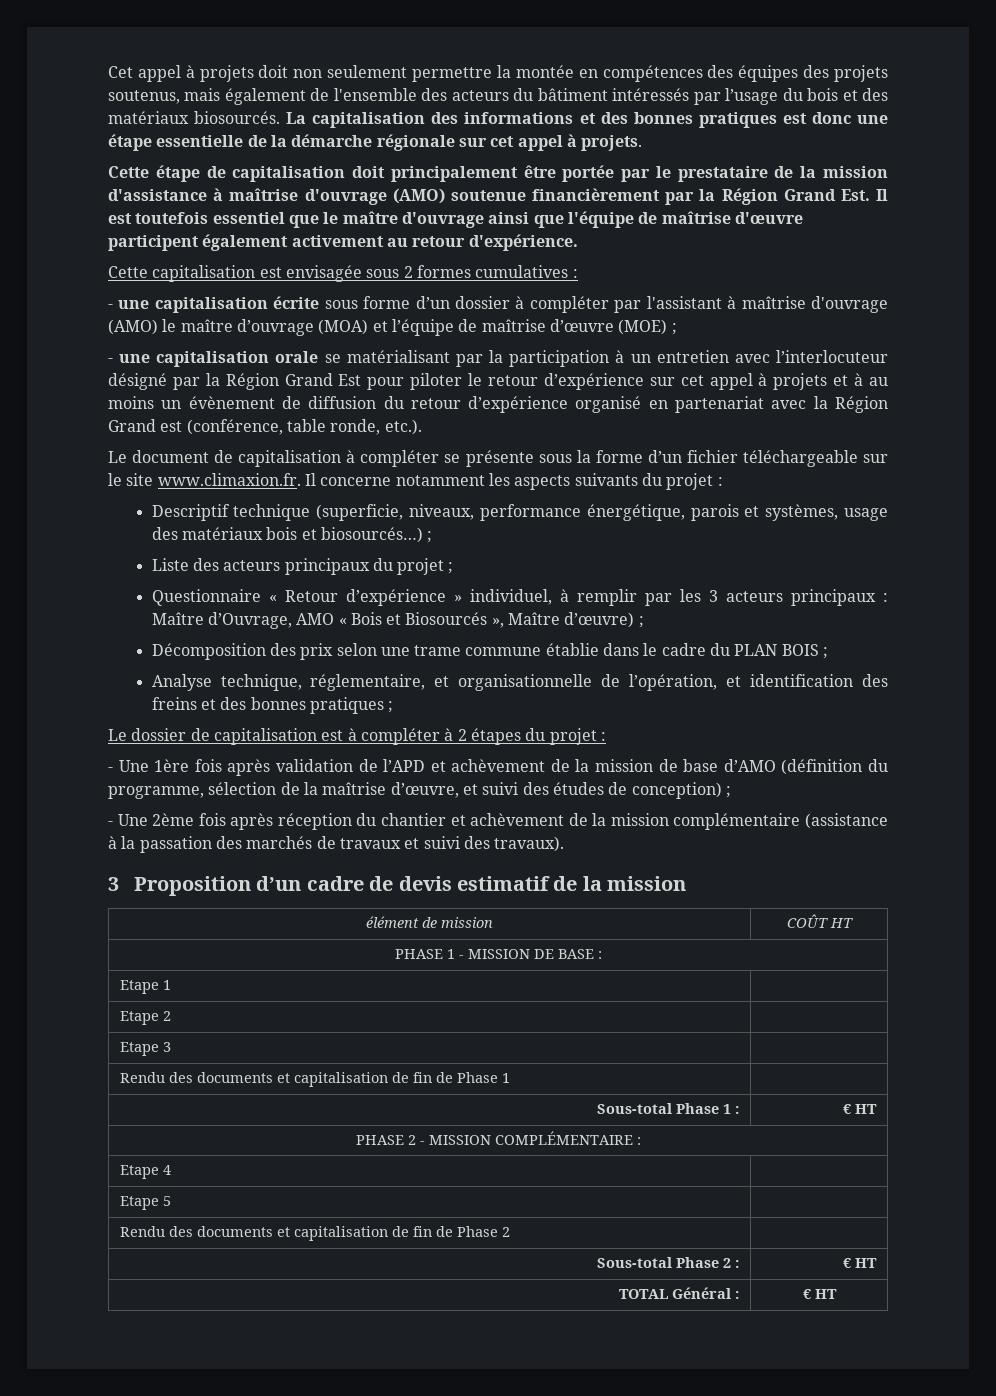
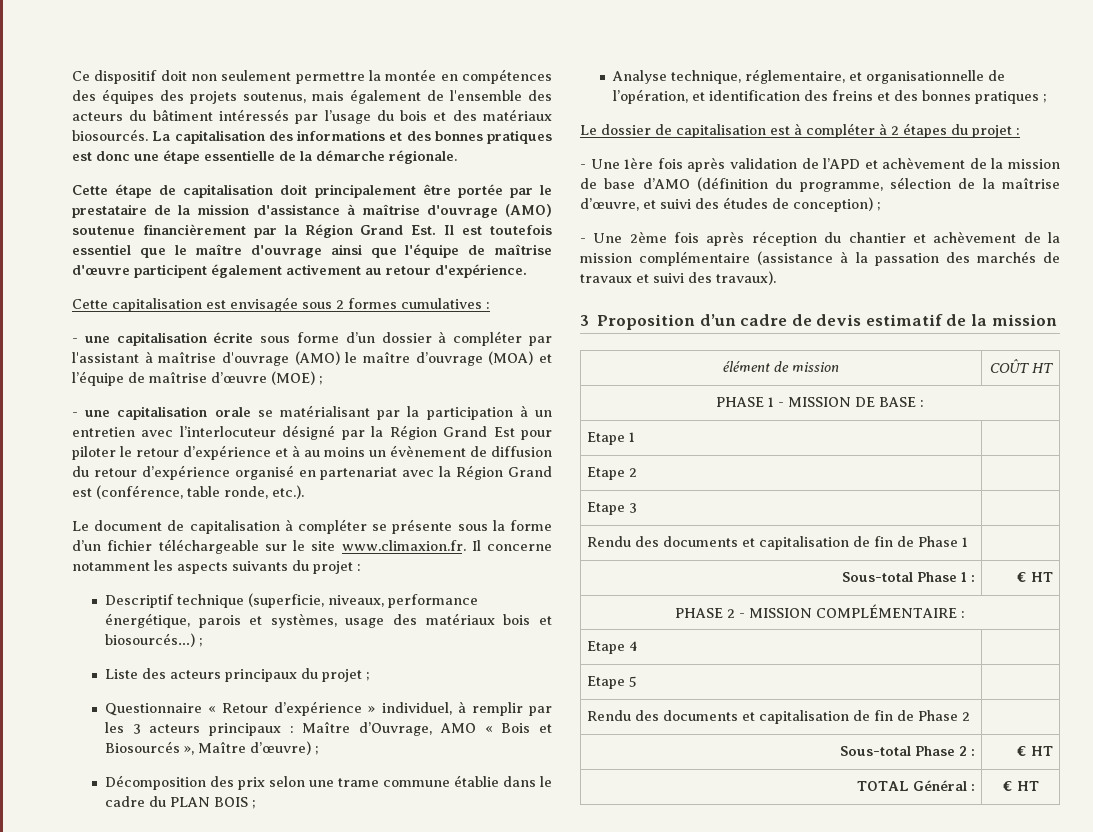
- Cet appel à projets doit non seulement permettre la montée en compétences des équipes des projets soutenus, mais également de l'ensemble des acteurs du bâtiment intéressés par l’usage du bois et des matériaux biosourcés.
+ Ce dispositif doit non seulement permettre la montée en compétences des équipes des projets soutenus, mais également de l'ensemble des acteurs du bâtiment intéressés par l’usage du bois et des matériaux biosourcés.
- La capitalisation des informations et des bonnes pratiques est donc une étape essentielle de la démarche régionale sur cet appel à projets.
+ La capitalisation des informations et des bonnes pratiques est donc une étape essentielle de la démarche régionale.
- - une capitalisation orale se matérialisant par la participation à un entretien avec l’interlocuteur désigné par la Région Grand Est pour piloter le retour d’expérience sur cet appel à projets et à au moins un évènement de diffusion du retour d’expérience organisé en partenariat avec la Région Grand est (conférence, table ronde, etc.).
+ - une capitalisation orale se matérialisant par la participation à un entretien avec l’interlocuteur désigné par la Région Grand Est pour piloter le retour d’expérience et à au moins un évènement de diffusion du retour d’expérience organisé en partenariat avec la Région Grand est (conférence, table ronde, etc.).

